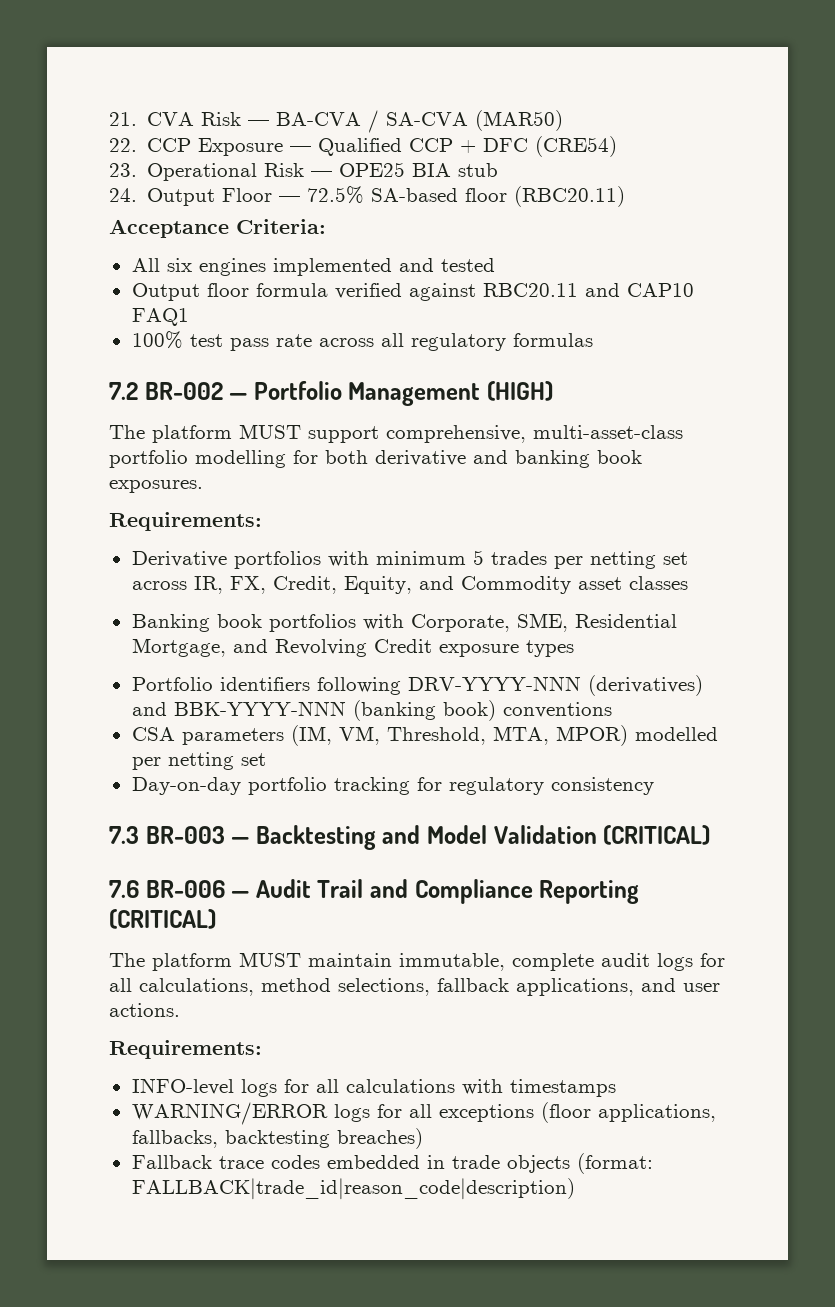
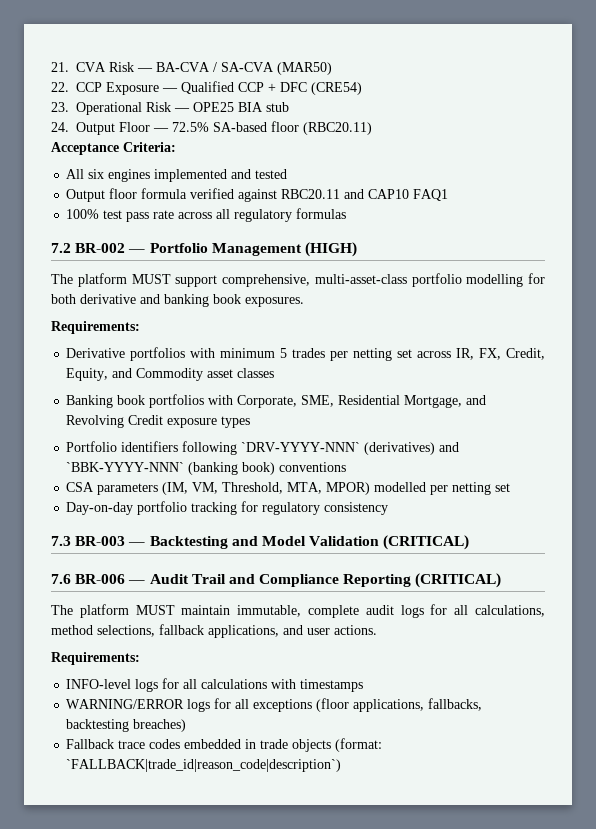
- Portfolio identifiers following DRV-YYYY-NNN (derivatives) and BBK-YYYY-NNN (banking book) conventions
+ Portfolio identifiers following `DRV-YYYY-NNN` (derivatives) and `BBK-YYYY-NNN` (banking book) conventions
- Fallback trace codes embedded in trade objects (format: FALLBACK|trade_id|reason_code|description)
+ Fallback trace codes embedded in trade objects (format: `FALLBACK|trade_id|reason_code|description`)

